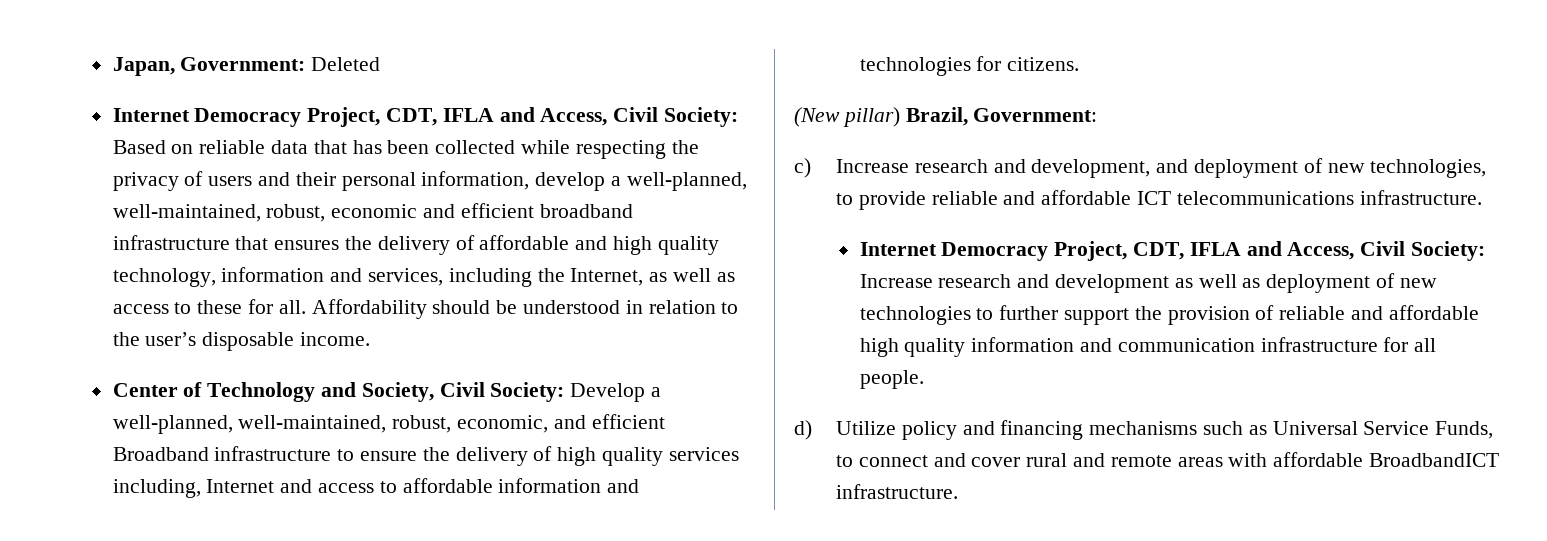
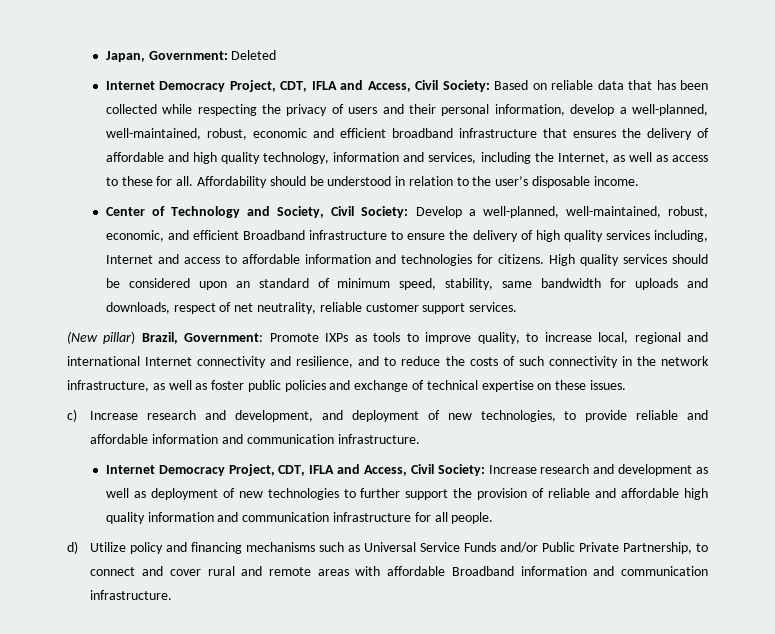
- Center of Technology and Society, Civil Society: Develop a well-planned, well-maintained, robust, economic, and efficient Broadband infrastructure to ensure the delivery of high quality services including, Internet and access to affordable information and technologies for citizens.
- (New pillar) Brazil, Government:
+ Center of Technology and Society, Civil Society: Develop a well-planned, well-maintained, robust, economic, and efficient Broadband infrastructure to ensure the delivery of high quality services including, Internet and access to affordable information and technologies for citizens. High quality services should be considered upon an standard of minimum speed, stability, same bandwidth for uploads and downloads, respect of net neutrality, reliable customer support services.
+ (New pillar) Brazil, Government: Promote IXPs as tools to improve quality, to increase local, regional and international Internet connectivity and resilience, and to reduce the costs of such connectivity in the network infrastructure, as well as foster public policies and exchange of technical expertise on these issues.
- c) Increase research and development, and deployment of new technologies, to provide reliable and affordable ICT telecommunications infrastructure.
+ c) Increase research and development, and deployment of new technologies, to provide reliable and affordable information and communication infrastructure.
- d) Utilize policy and financing mechanisms such as Universal Service Funds, to connect and cover rural and remote areas with affordable BroadbandICT infrastructure.
+ d) Utilize policy and financing mechanisms such as Universal Service Funds and/or Public Private Partnership, to connect and cover rural and remote areas with affordable Broadband information and communication infrastructure.

